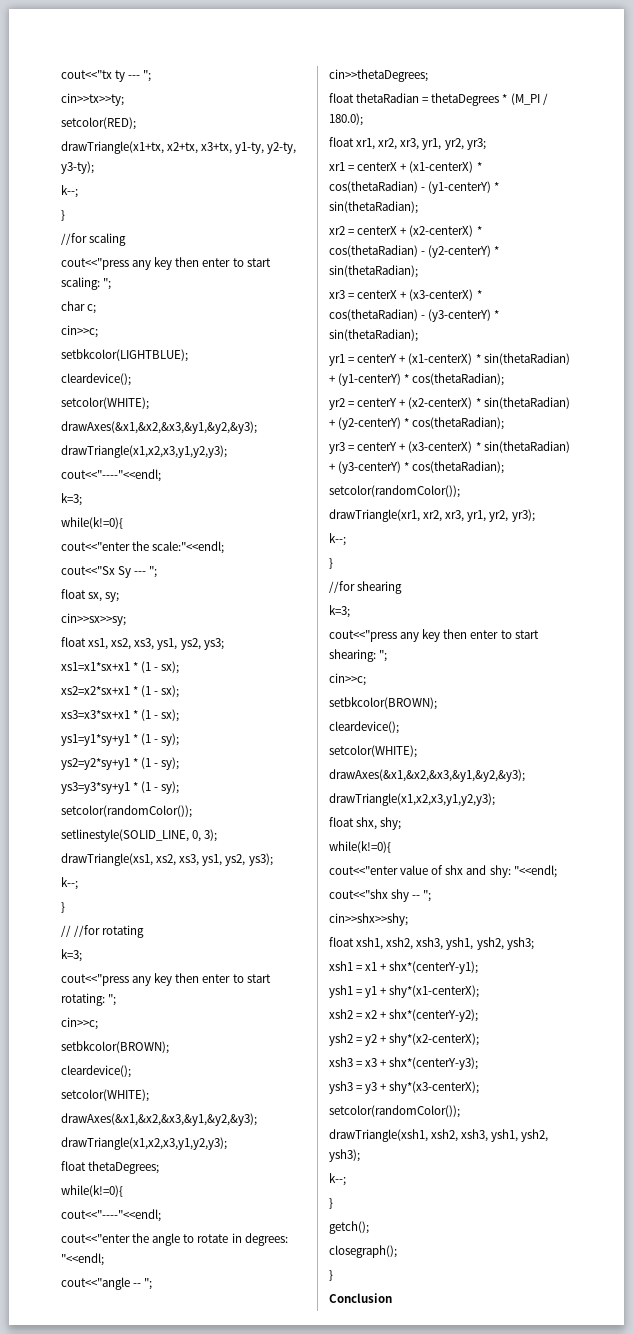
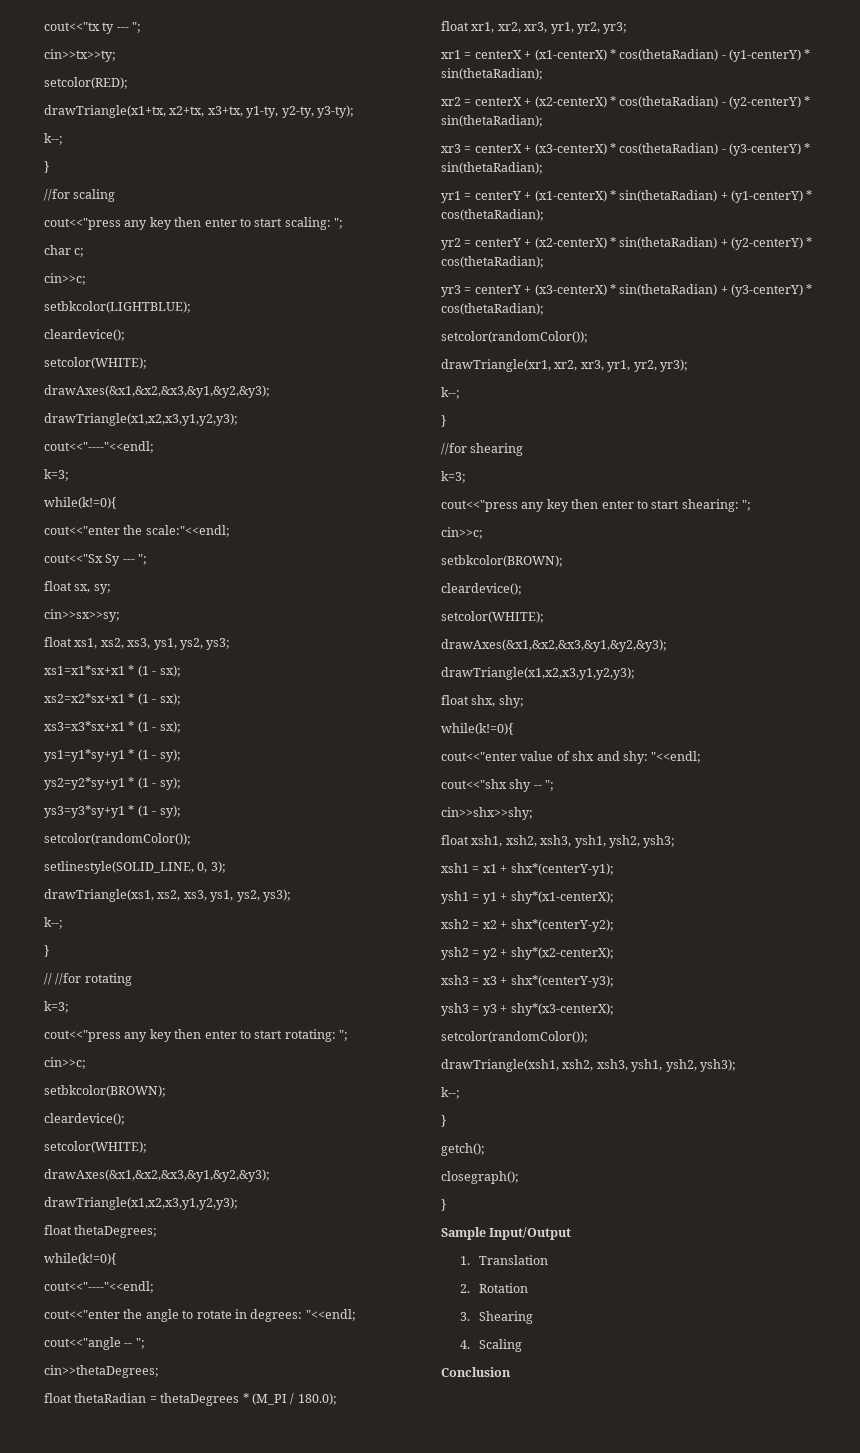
+ Sample Input/Output
+ 1. Translation
+ 2. Rotation
+ 3. Shearing
+ 4. Scaling

